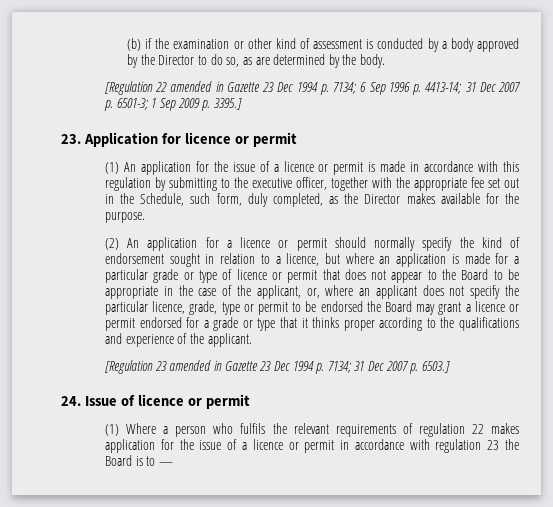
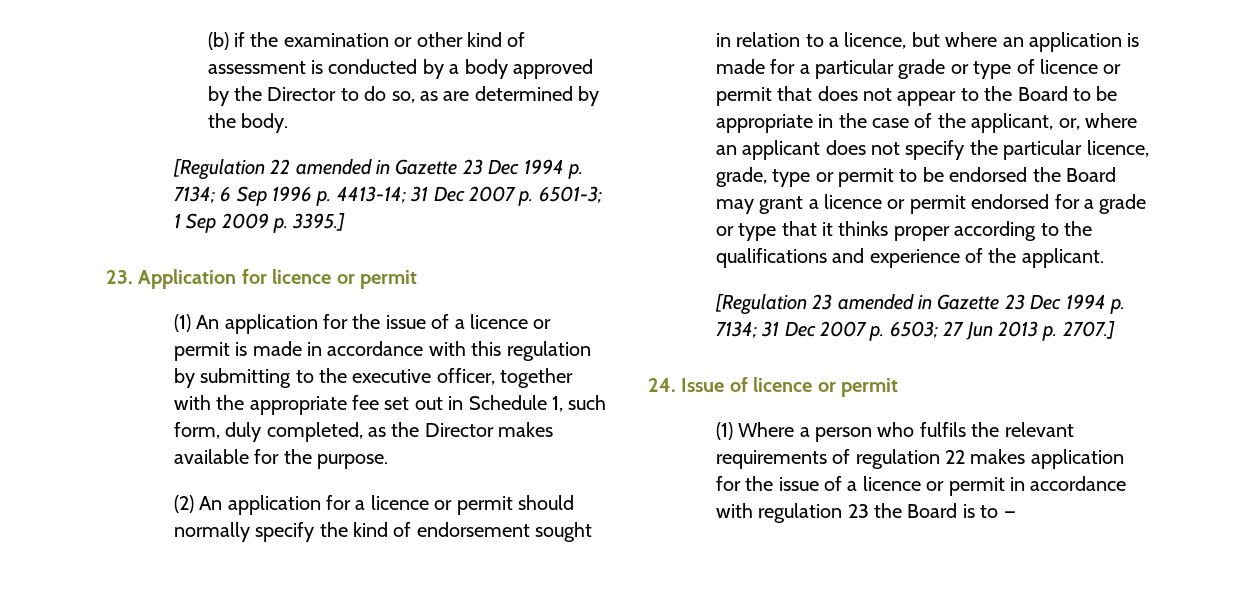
- (1) An application for the issue of a licence or permit is made in accordance with this regulation by submitting to the executive officer, together with the appropriate fee set out in the Schedule, such form, duly completed, as the Director makes available for the purpose.
+ (1) An application for the issue of a licence or permit is made in accordance with this regulation by submitting to the executive officer, together with the appropriate fee set out in Schedule 1, such form, duly completed, as the Director makes available for the purpose.
- [Regulation 23 amended in Gazette 23 Dec 1994 p. 7134; 31 Dec 2007 p. 6503.]
+ [Regulation 23 amended in Gazette 23 Dec 1994 p. 7134; 31 Dec 2007 p. 6503; 27 Jun 2013 p. 2707.]

